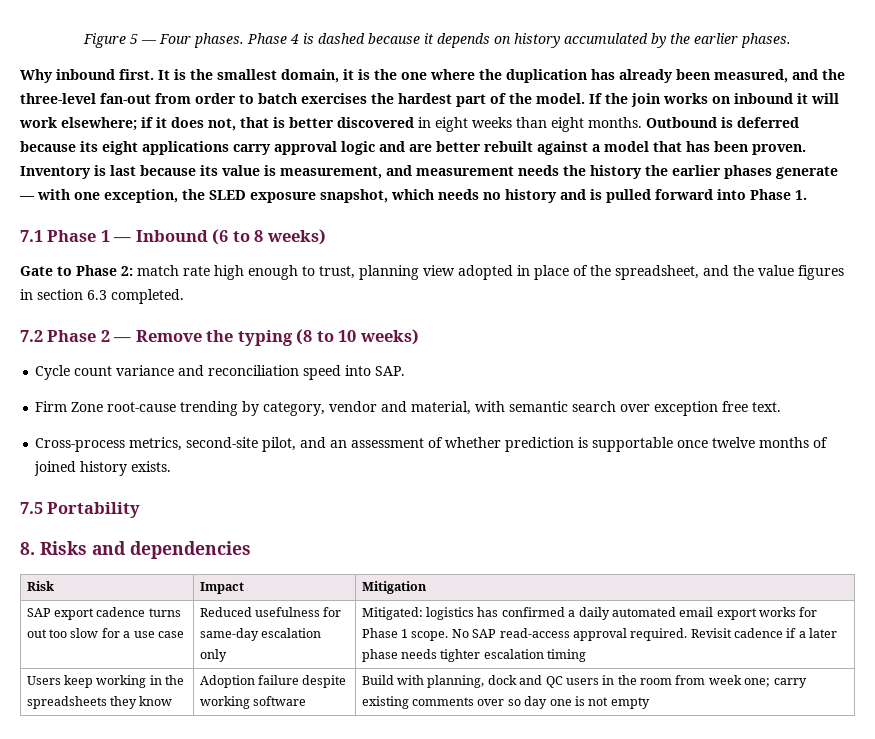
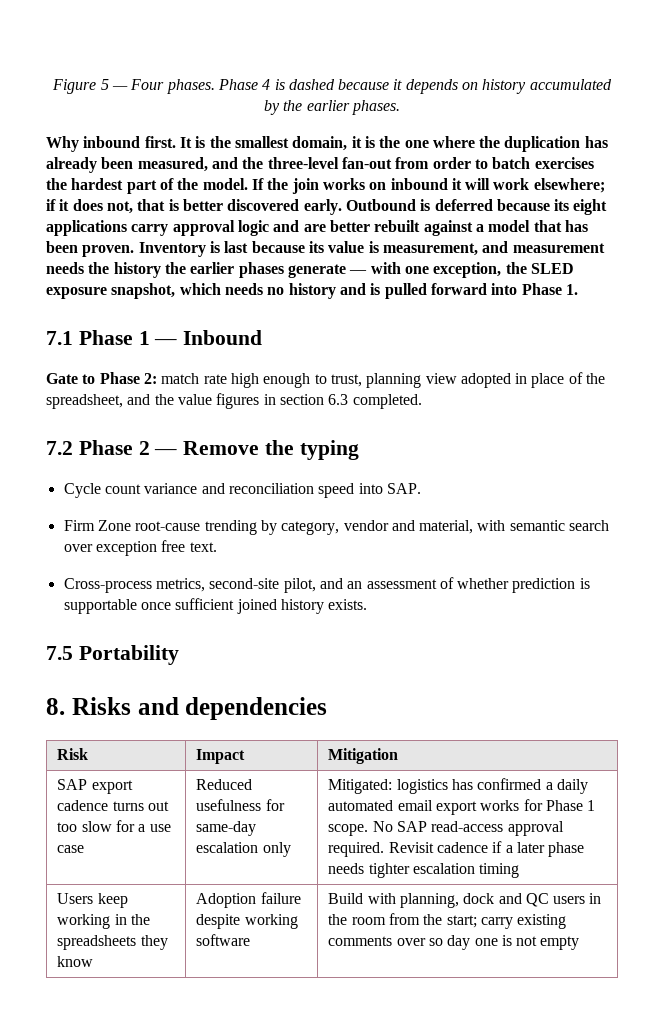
- If the join works on inbound it will work elsewhere; if it does not, that is better discovered in eight weeks than eight months.
+ If the join works on inbound it will work elsewhere; if it does not, that is better discovered early.
- 7.1 Phase 1 — Inbound (6 to 8 weeks)
+ 7.1 Phase 1 — Inbound
- 7.2 Phase 2 — Remove the typing (8 to 10 weeks)
+ 7.2 Phase 2 — Remove the typing
- Cross-process metrics, second-site pilot, and an assessment of whether prediction is supportable once twelve months of joined history exists.
+ Cross-process metrics, second-site pilot, and an assessment of whether prediction is supportable once sufficient joined history exists.
- Users keep working in the spreadsheets they know | Adoption failure despite working software | Build with planning, dock and QC users in the room from week one; carry existing comments over so day one is not empty
+ Users keep working in the spreadsheets they know | Adoption failure despite working software | Build with planning, dock and QC users in the room from the start; carry existing comments over so day one is not empty

